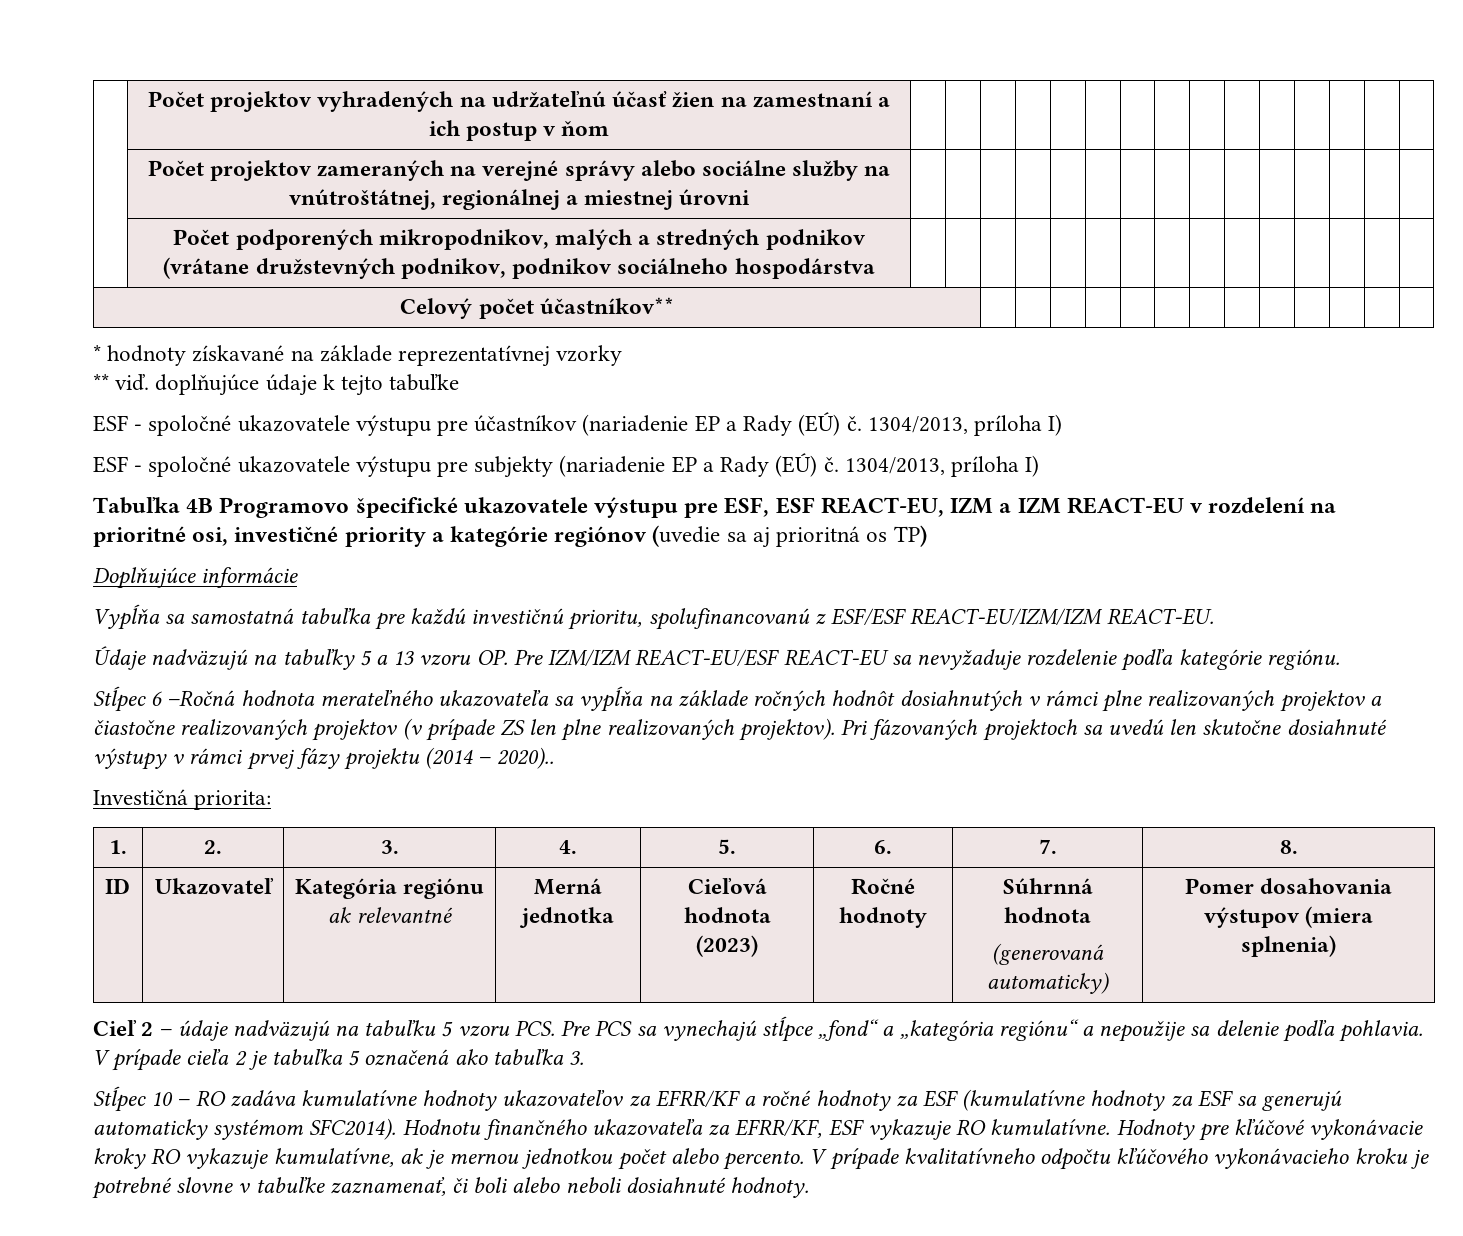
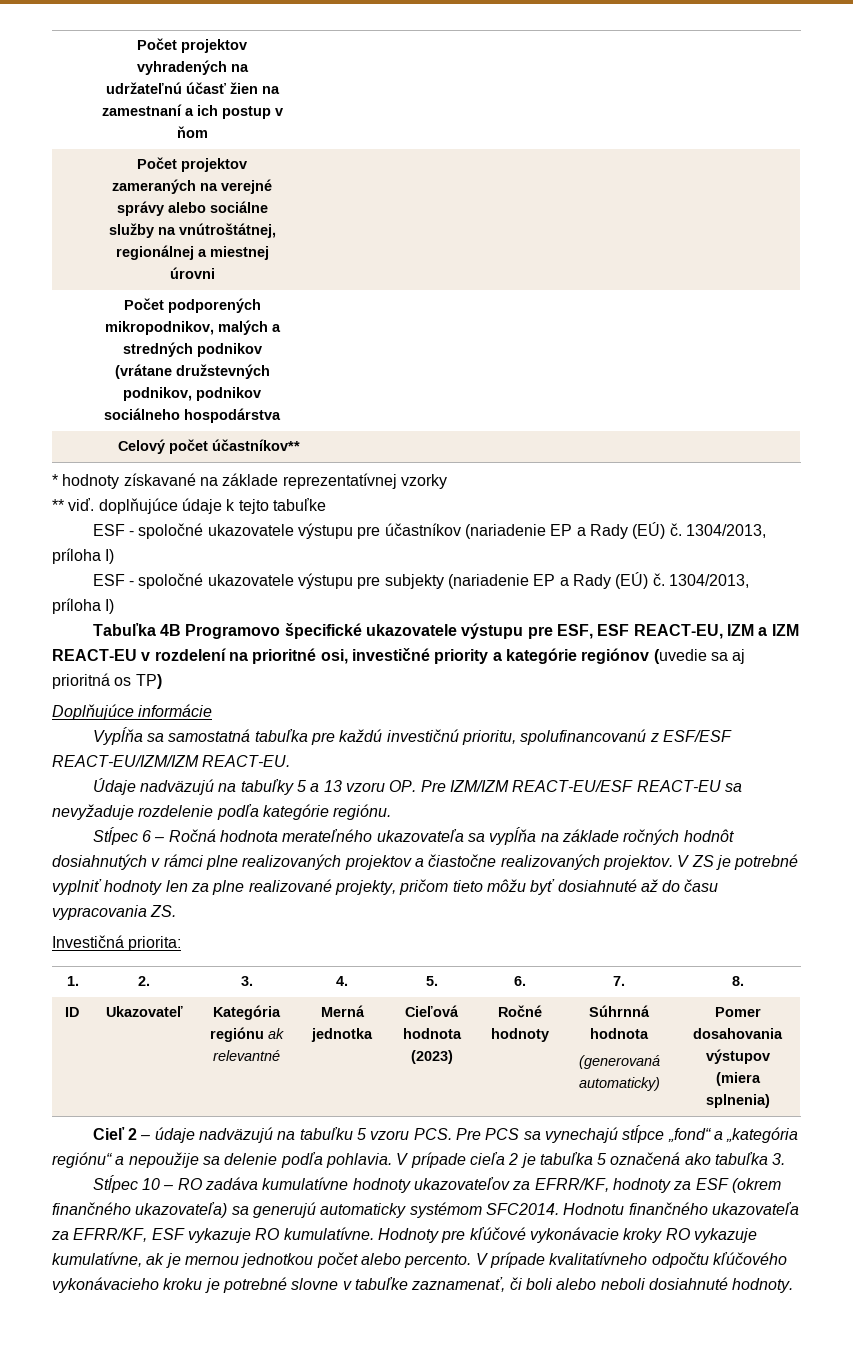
- Stĺpec 6 –Ročná hodnota merateľného ukazovateľa sa vypĺňa na základe ročných hodnôt dosiahnutých v rámci plne realizovaných projektov a čiastočne realizovaných projektov (v prípade ZS len plne realizovaných projektov). Pri fázovaných projektoch sa uvedú len skutočne dosiahnuté výstupy v rámci prvej fázy projektu (2014 – 2020)..
+ Stĺpec 6 – Ročná hodnota merateľného ukazovateľa sa vypĺňa na základe ročných hodnôt dosiahnutých v rámci plne realizovaných projektov a čiastočne realizovaných projektov. V ZS je potrebné vyplniť hodnoty len za plne realizované projekty, pričom tieto môžu byť dosiahnuté až do času vypracovania ZS.
- Stĺpec 10 – RO zadáva kumulatívne hodnoty ukazovateľov za EFRR/KF a ročné hodnoty za ESF (kumulatívne hodnoty za ESF sa generujú automaticky systémom SFC2014).
+ Stĺpec 10 – RO zadáva kumulatívne hodnoty ukazovateľov za EFRR/KF, hodnoty za ESF (okrem finančného ukazovateľa) sa generujú automaticky systémom SFC2014.

